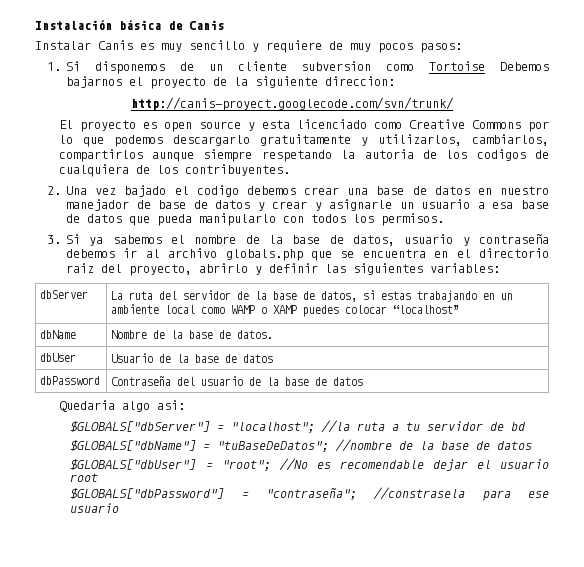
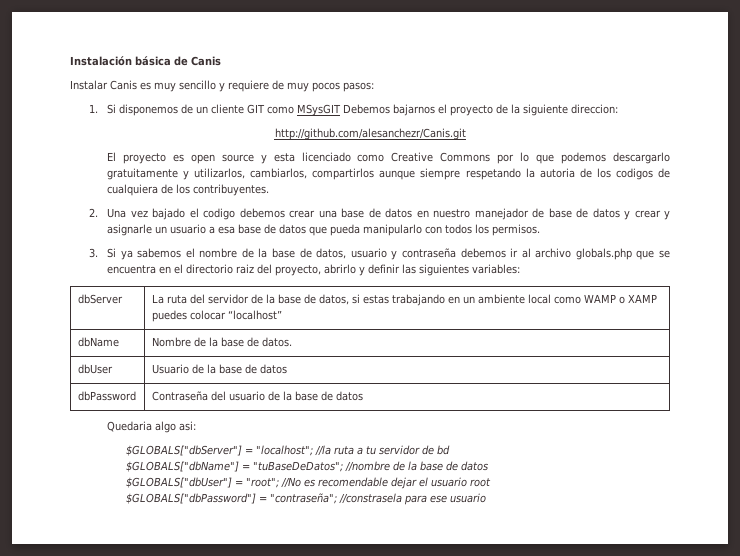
- 1. Si disponemos de un cliente subversion como Tortoise Debemos bajarnos el proyecto de la siguiente direccion:
+ 1. Si disponemos de un cliente GIT como MSysGIT Debemos bajarnos el proyecto de la siguiente direccion:
- http://canis-proyect.googlecode.com/svn/trunk/
+ http://github.com/alesanchezr/Canis.git

